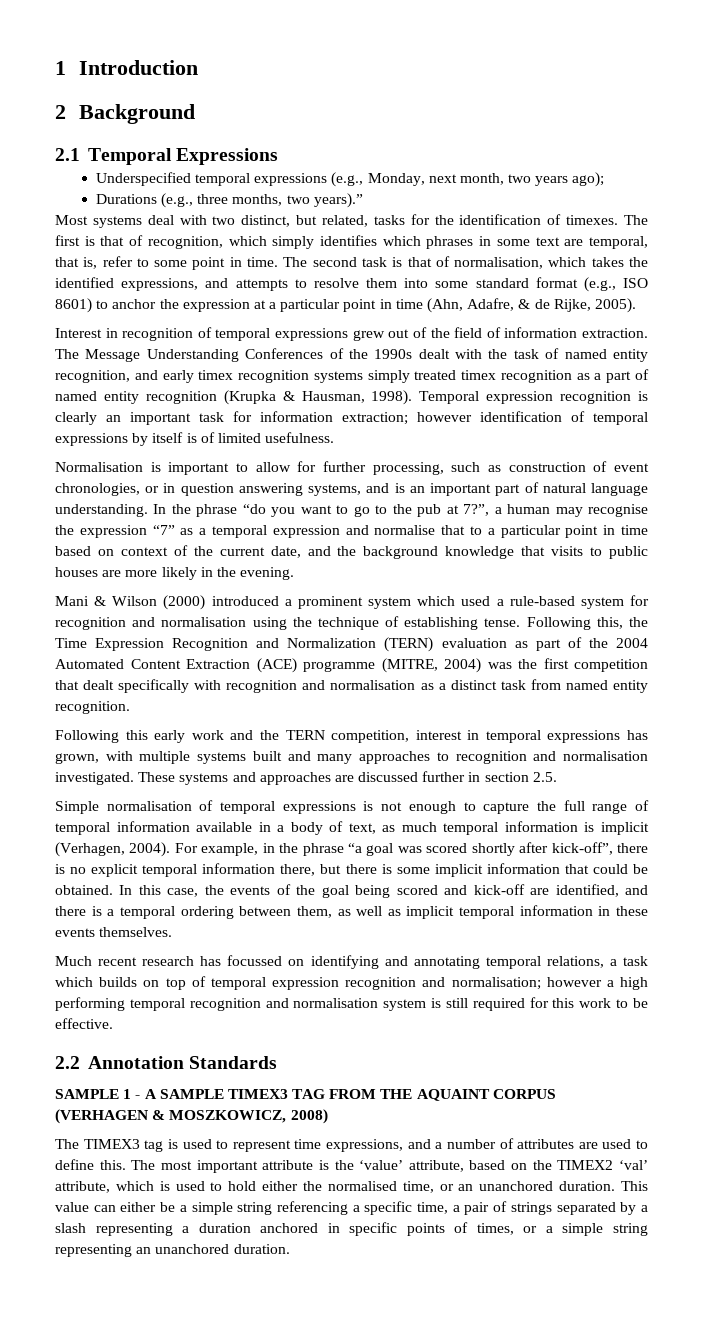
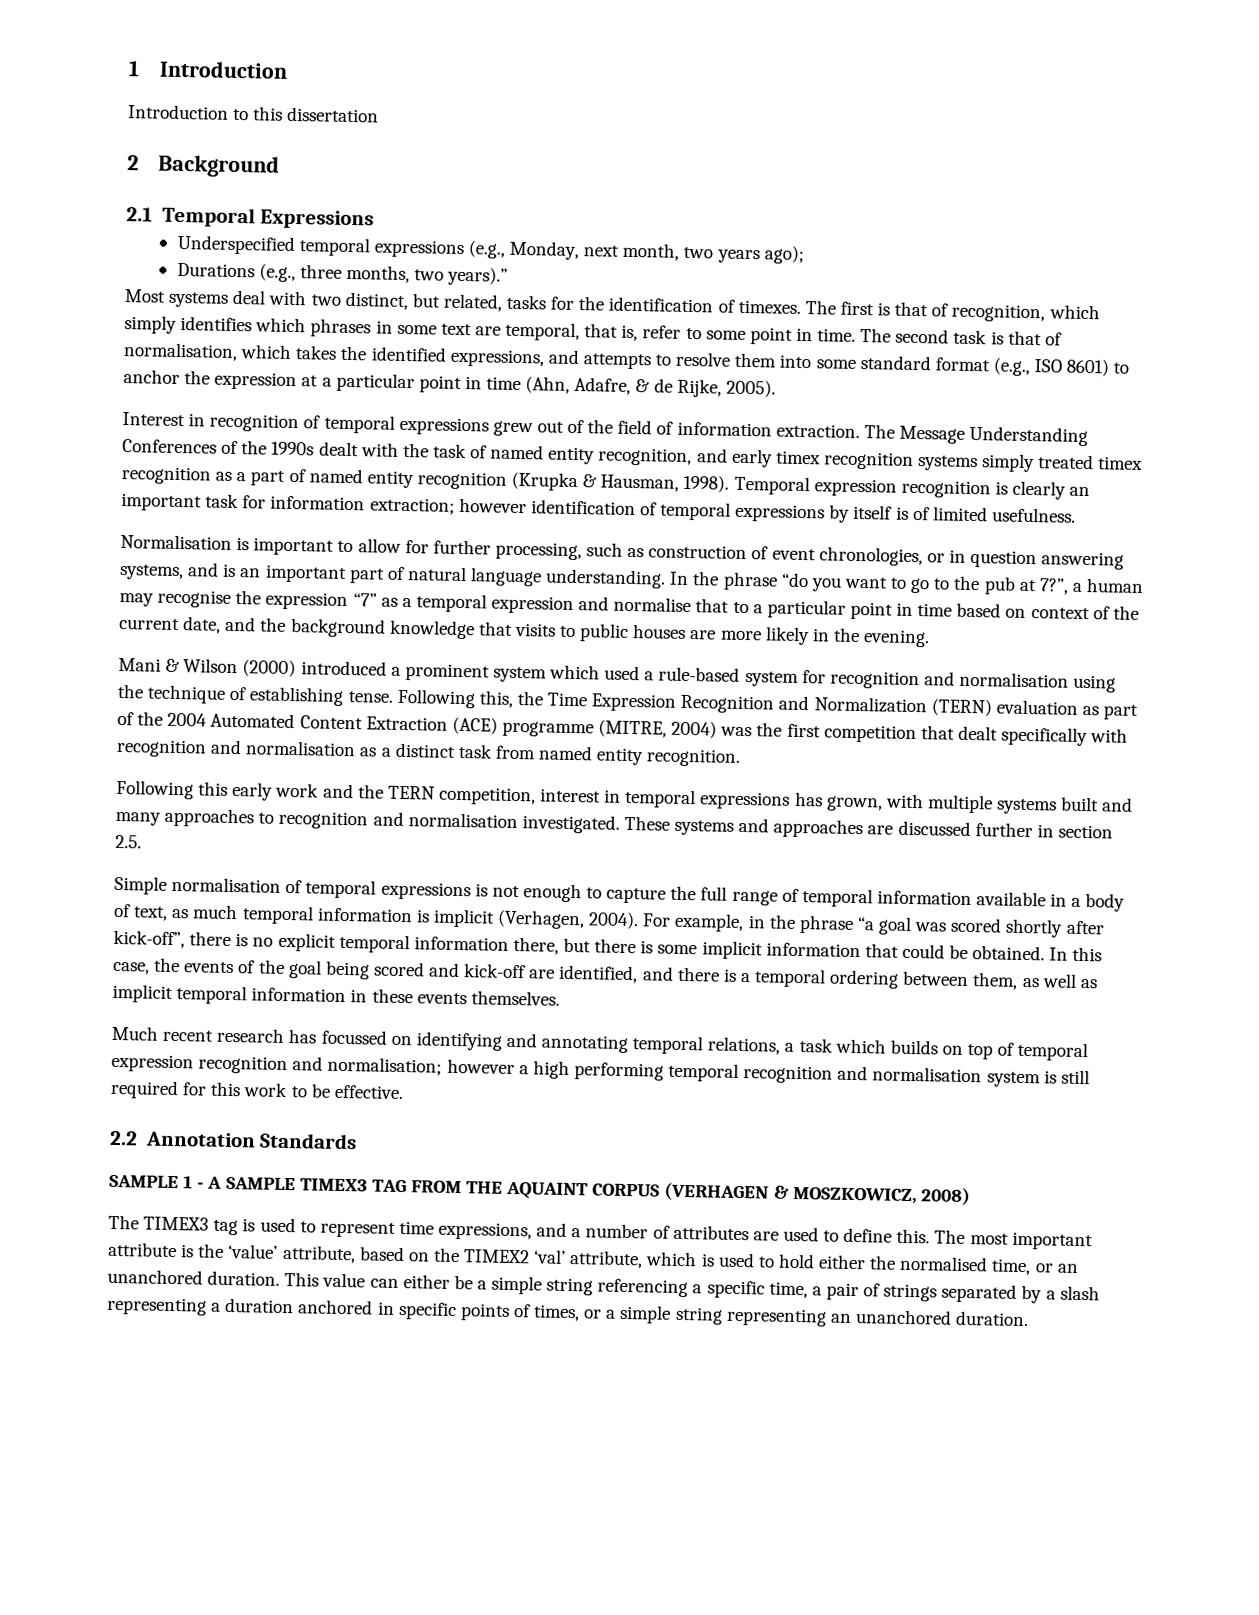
+ Introduction to this dissertation

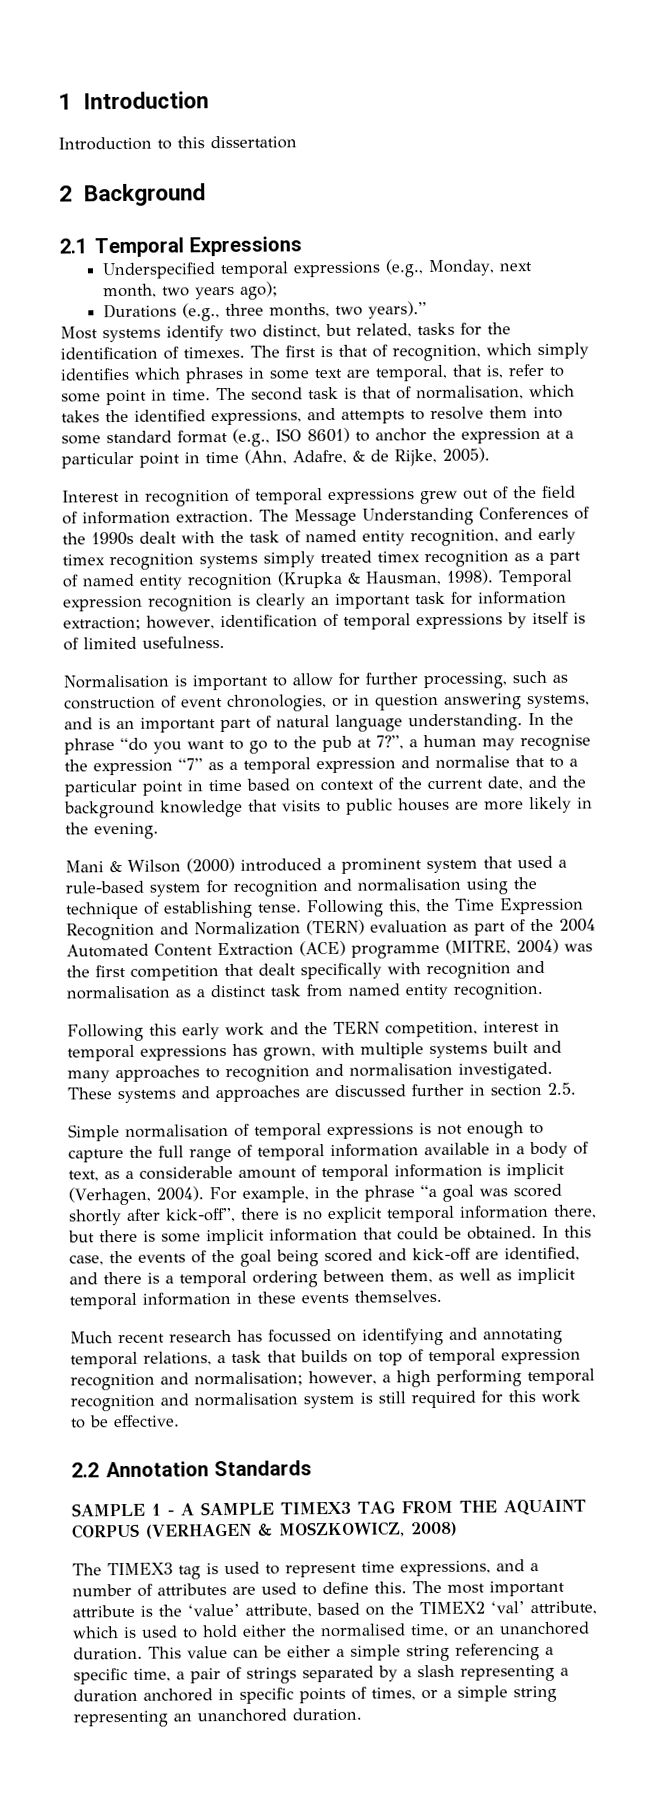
- Most systems deal with two distinct, but related, tasks for the identification of timexes.
+ Most systems identify two distinct, but related, tasks for the identification of timexes.
- Temporal expression recognition is clearly an important task for information extraction; however identification of temporal expressions by itself is of limited usefulness.
+ Temporal expression recognition is clearly an important task for information extraction; however, identification of temporal expressions by itself is of limited usefulness.
- Mani & Wilson (2000) introduced a prominent system which used a rule-based system for recognition and normalisation using the technique of establishing tense.
+ Mani & Wilson (2000) introduced a prominent system that used a rule-based system for recognition and normalisation using the technique of establishing tense.
- Simple normalisation of temporal expressions is not enough to capture the full range of temporal information available in a body of text, as much temporal information is implicit (Verhagen, 2004).
+ Simple normalisation of temporal expressions is not enough to capture the full range of temporal information available in a body of text, as a considerable amount of temporal information is implicit (Verhagen, 2004).
- Much recent research has focussed on identifying and annotating temporal relations, a task which builds on top of temporal expression recognition and normalisation; however a high performing temporal recognition and normalisation system is still required for this work to be effective.
+ Much recent research has focussed on identifying and annotating temporal relations, a task that builds on top of temporal expression recognition and normalisation; however, a high performing temporal recognition and normalisation system is still required for this work to be effective.
- This value can either be a simple string referencing a specific time, a pair of strings separated by a slash representing a duration anchored in specific points of times, or a simple string representing an unanchored duration.
+ This value can be either a simple string referencing a specific time, a pair of strings separated by a slash representing a duration anchored in specific points of times, or a simple string representing an unanchored duration.

